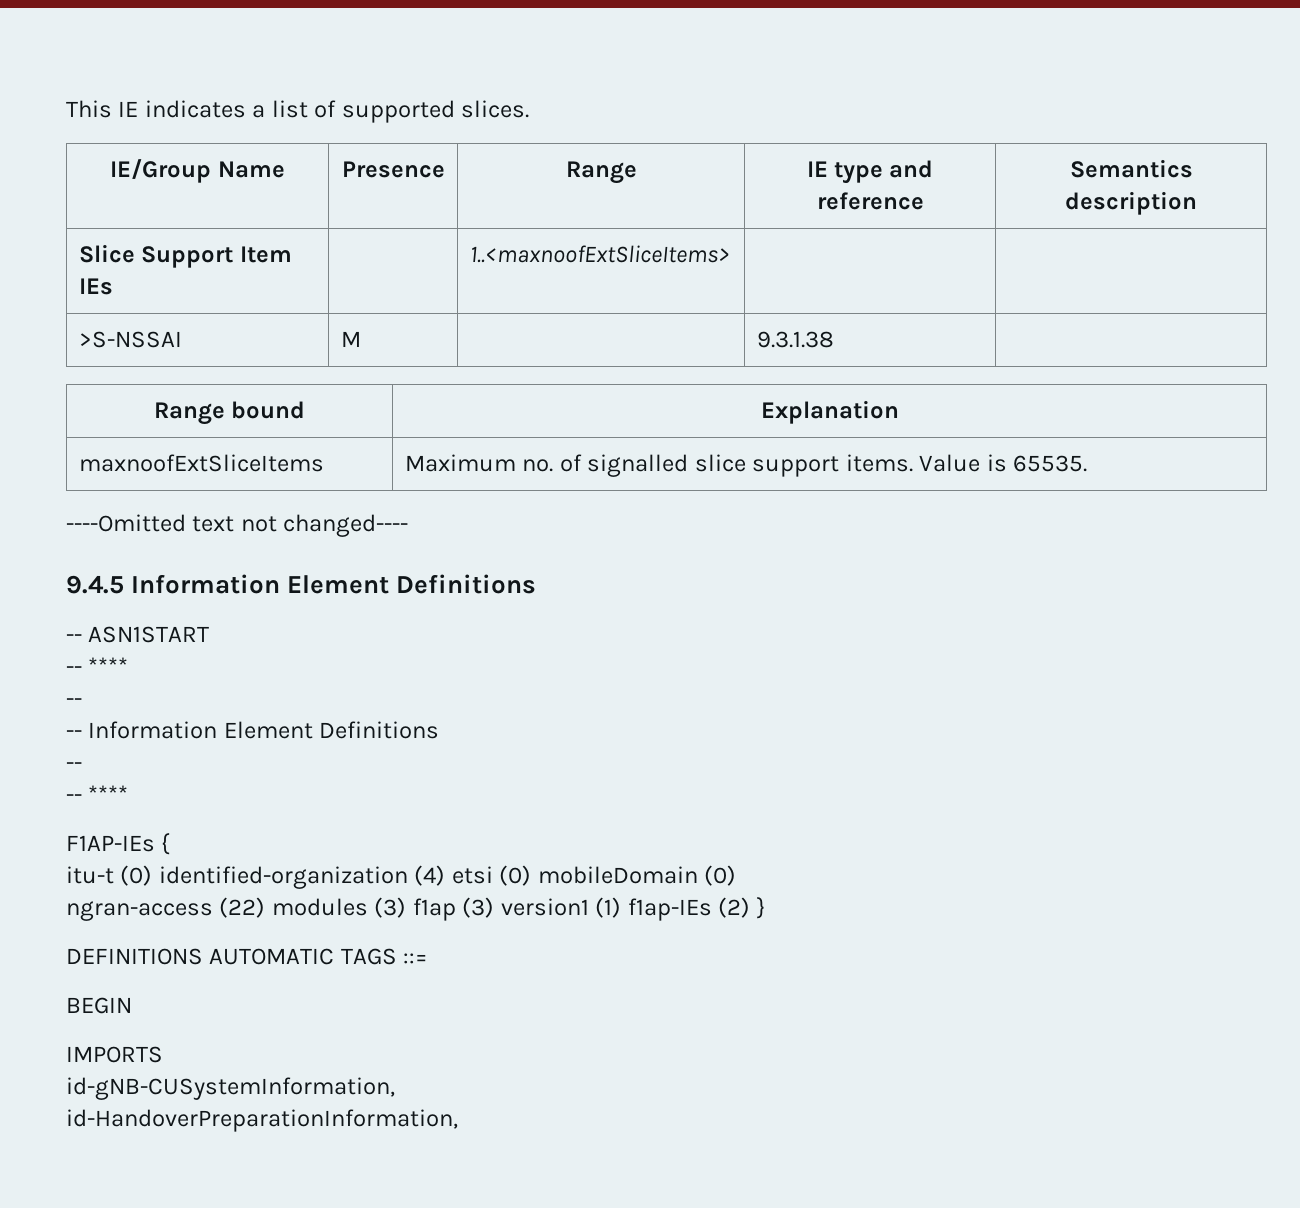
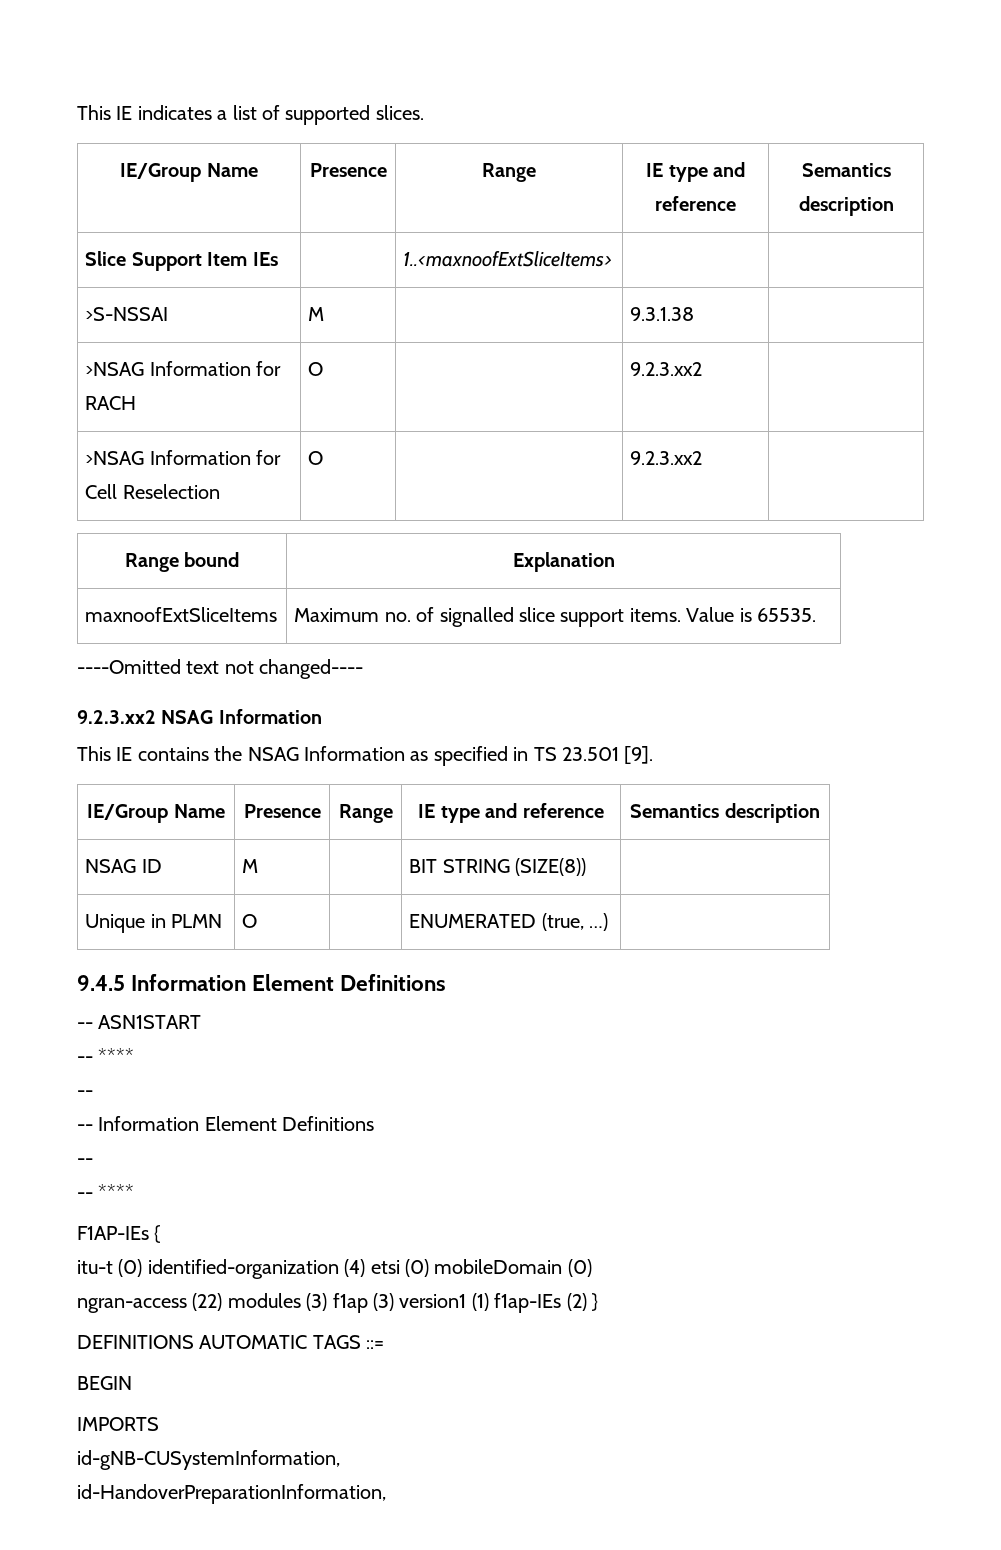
+ >NSAG Information for RACH | O | | 9.2.3.xx2 |
+ >NSAG Information for Cell Reselection | O | | 9.2.3.xx2 |
+ 9.2.3.xx2 NSAG Information
+ This IE contains the NSAG Information as specified in TS 23.501 [9].
+ IE/Group Name | Presence | Range | IE type and reference | Semantics description
+ NSAG ID | M | | BIT STRING (SIZE(8)) |
+ Unique in PLMN | O | | ENUMERATED (true, …) |

